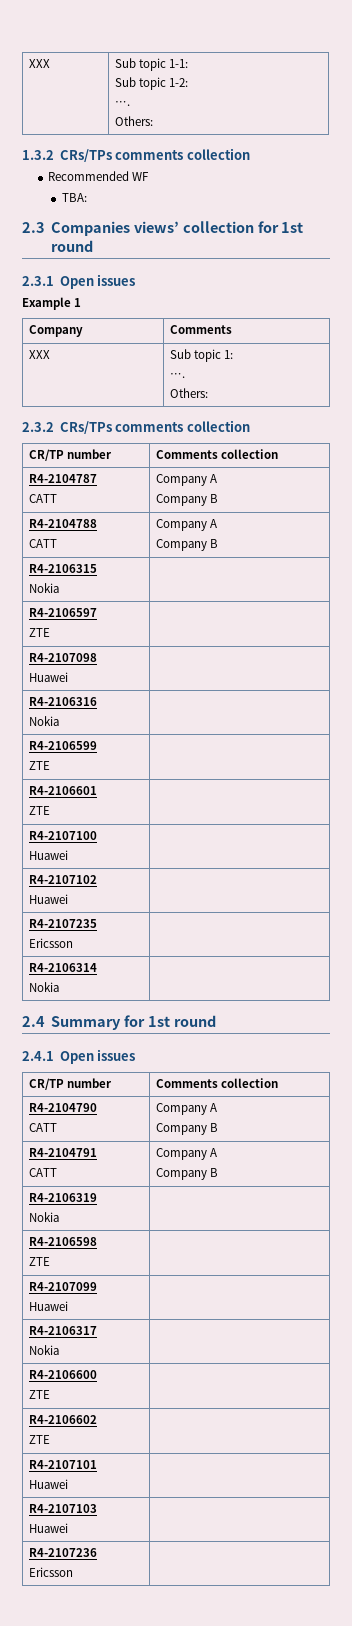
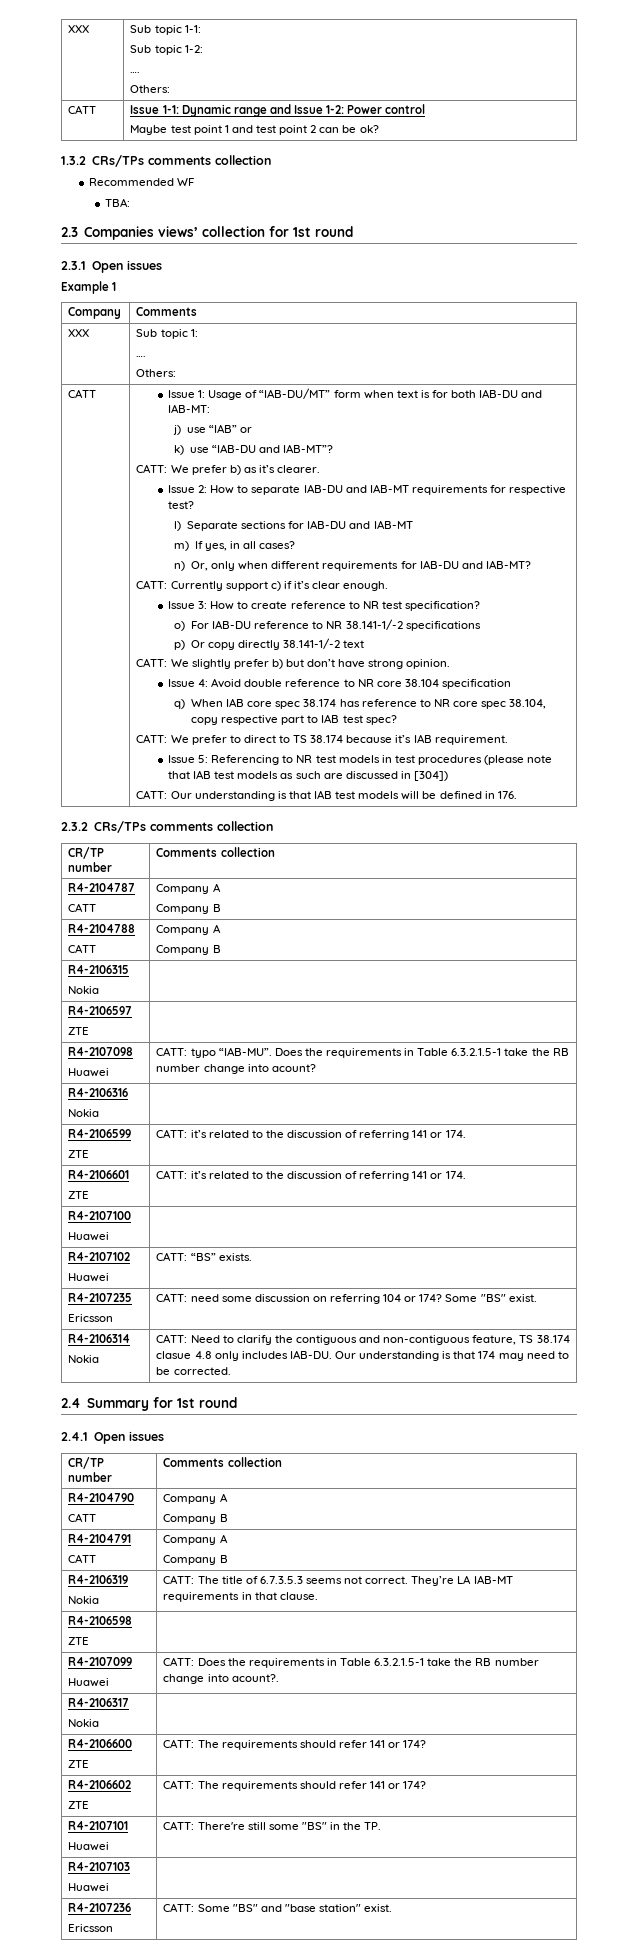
+ CATT | Issue 1-1: Dynamic range and Issue 1-2: Power control
+ Maybe test point 1 and test point 2 can be ok?
+ CATT | Issue 1: Usage of “IAB-DU/MT” form when text is for both IAB-DU and IAB-MT:
+ j) use “IAB” or
+ k) use “IAB-DU and IAB-MT”?
+ CATT: We prefer b) as it’s clearer.
+ Issue 2: How to separate IAB-DU and IAB-MT requirements for respective test?
+ l) Separate sections for IAB-DU and IAB-MT
+ m) If yes, in all cases?
+ n) Or, only when different requirements for IAB-DU and IAB-MT?
+ CATT: Currently support c) if it’s clear enough.
+ Issue 3: How to create reference to NR test specification?
+ o) For IAB-DU reference to NR 38.141-1/-2 specifications
+ p) Or copy directly 38.141-1/-2 text
+ CATT: We slightly prefer b) but don’t have strong opinion.
+ Issue 4: Avoid double reference to NR core 38.104 specification
+ q) When IAB core spec 38.174 has reference to NR core spec 38.104, copy respective part to IAB test spec?
+ CATT: We prefer to direct to TS 38.174 because it’s IAB requirement.
+ Issue 5: Referencing to NR test models in test procedures (please note that IAB test models as such are discussed in [304])
+ CATT: Our understanding is that IAB test models will be defined in 176.
  R4-2107098
- Huawei |
+ Huawei | CATT: typo “IAB-MU”. Does the requirements in Table 6.3.2.1.5-1 take the RB number change into acount?
  R4-2106316
  Nokia |
  R4-2106599
- ZTE |
+ ZTE | CATT: it’s related to the discussion of referring 141 or 174.
  R4-2106601
- ZTE |
+ ZTE | CATT: it’s related to the discussion of referring 141 or 174.
  R4-2107102
- Huawei |
+ Huawei | CATT: “BS” exists.
  R4-2107235
- Ericsson |
+ Ericsson | CATT: need some discussion on referring 104 or 174? Some "BS" exist.
  R4-2106314
- Nokia |
+ Nokia | CATT: Need to clarify the contiguous and non-contiguous feature, TS 38.174 clasue 4.8 only includes IAB-DU. Our understanding is that 174 may need to be corrected.
  R4-2106319
- Nokia |
+ Nokia | CATT: The title of 6.7.3.5.3 seems not correct. They’re LA IAB-MT requirements in that clause.
  R4-2106598
  ZTE |
  R4-2107099
- Huawei |
+ Huawei | CATT: Does the requirements in Table 6.3.2.1.5-1 take the RB number change into acount?.
  R4-2106317
  Nokia |
  R4-2106600
- ZTE |
+ ZTE | CATT: The requirements should refer 141 or 174?
  R4-2106602
- ZTE |
+ ZTE | CATT: The requirements should refer 141 or 174?
  R4-2107101
- Huawei |
+ Huawei | CATT: There're still some "BS" in the TP.
  R4-2107103
  Huawei |
  R4-2107236
- Ericsson |
+ Ericsson | CATT: Some "BS" and "base station" exist.

